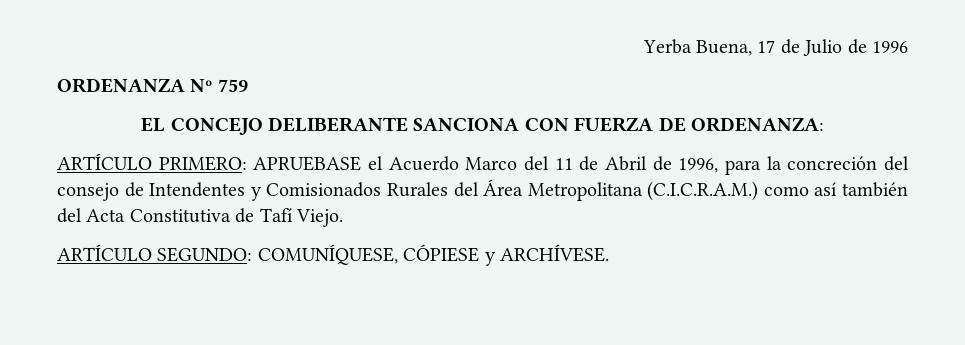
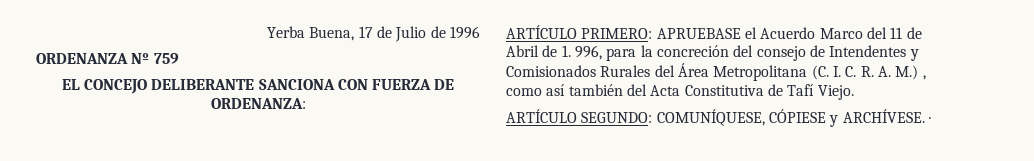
- ARTÍCULO PRIMERO: APRUEBASE el Acuerdo Marco del 11 de Abril de 1996, para la concreción del consejo de Intendentes y Comisionados Rurales del Área Metropolitana (C.I.C.R.A.M.) como así también del Acta Constitutiva de Tafí Viejo.
+ ARTÍCULO PRIMERO: APRUEBASE el Acuerdo Marco del 11 de Abril de 1. 996, para la concreción del consejo de Intendentes y Comisionados Rurales del Área Metropolitana (C. I. C. R. A. M.) , como así también del Acta Constitutiva de Tafí Viejo.
+ ·

